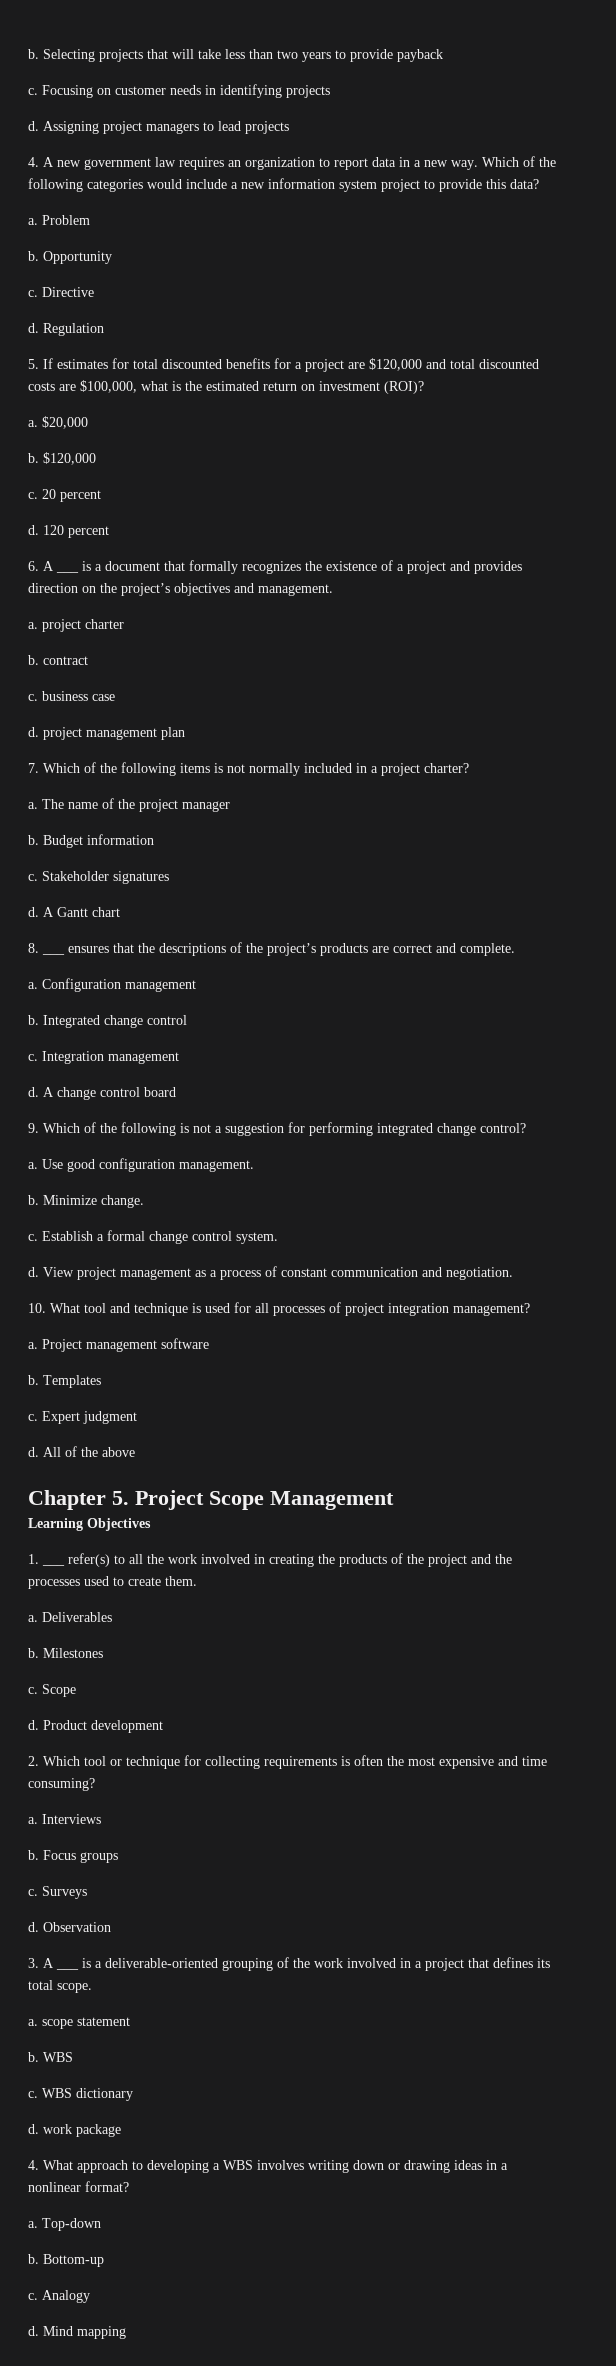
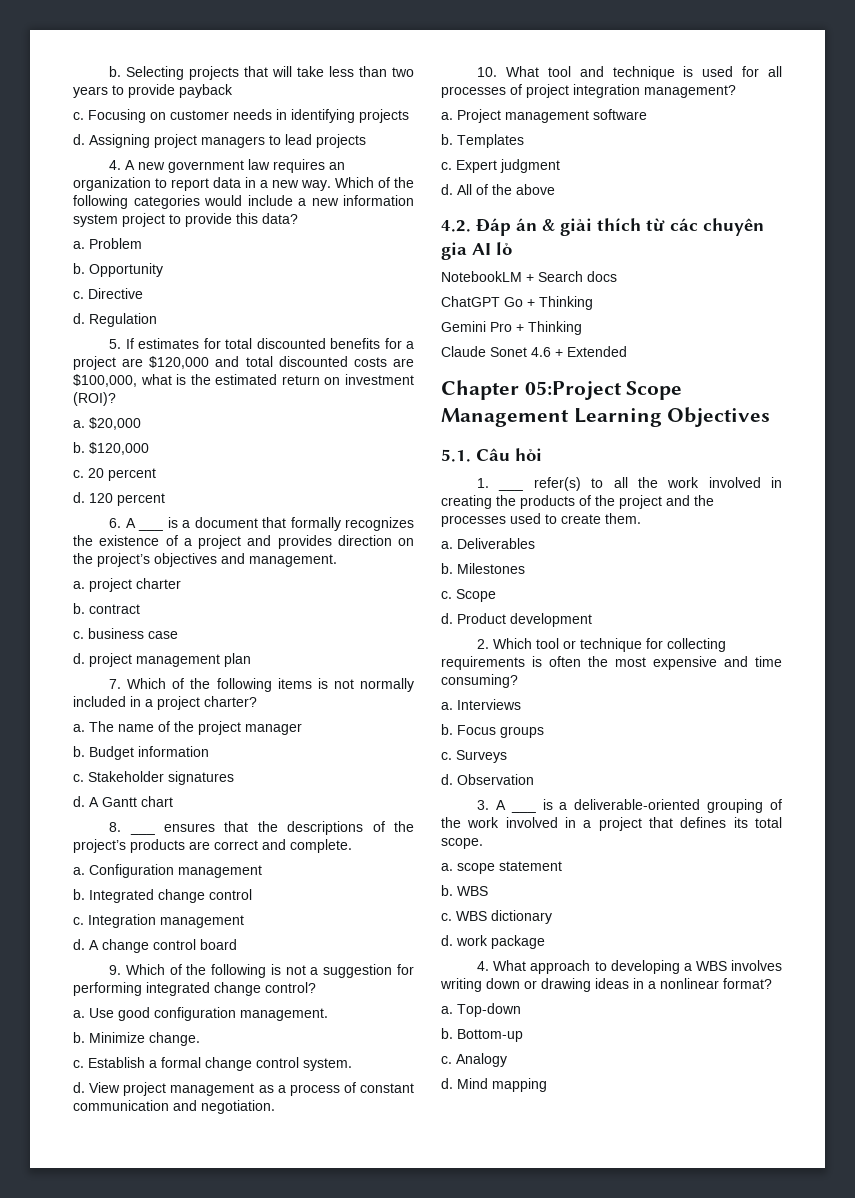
+ 4.2. Đáp án & giải thích từ các chuyên gia AI lỏ
+ NotebookLM + Search docs
+ ChatGPT Go + Thinking
+ Gemini Pro + Thinking
+ Claude Sonet 4.6 + Extended
- Chapter 5. Project Scope Management
- Learning Objectives
+ Chapter 05:Project Scope Management Learning Objectives
+ 5.1. Câu hỏi

